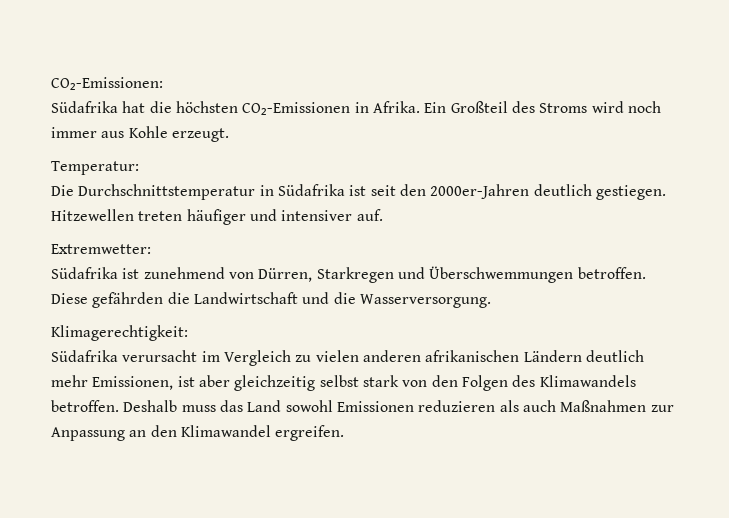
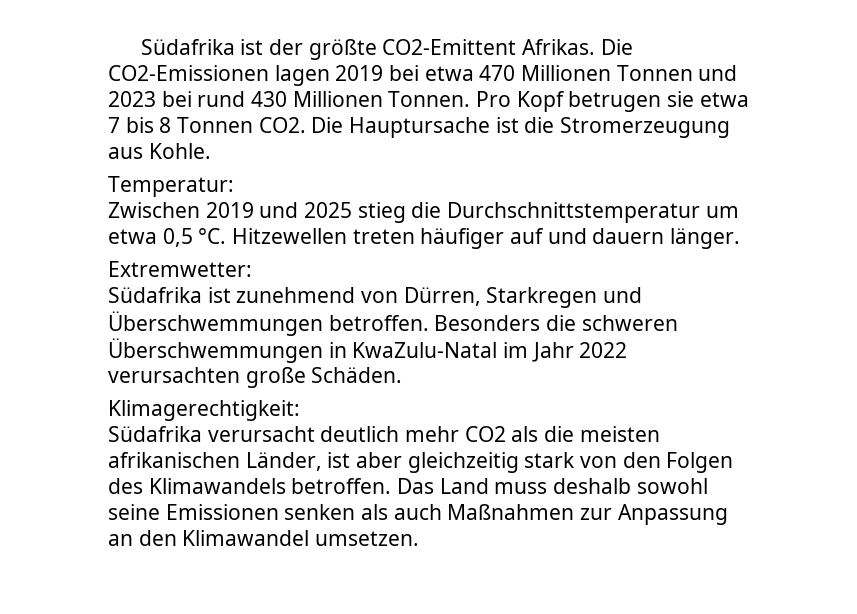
- CO₂-Emissionen:
- Südafrika hat die höchsten CO₂-Emissionen in Afrika. Ein Großteil des Stroms wird noch immer aus Kohle erzeugt.
+ Südafrika ist der größte CO2-Emittent Afrikas. Die CO2-Emissionen lagen 2019 bei etwa 470 Millionen Tonnen und 2023 bei rund 430 Millionen Tonnen. Pro Kopf betrugen sie etwa 7 bis 8 Tonnen CO2. Die Hauptursache ist die Stromerzeugung aus Kohle.
  Temperatur:
- Die Durchschnittstemperatur in Südafrika ist seit den 2000er-Jahren deutlich gestiegen. Hitzewellen treten häufiger und intensiver auf.
+ Zwischen 2019 und 2025 stieg die Durchschnittstemperatur um etwa 0,5 °C. Hitzewellen treten häufiger auf und dauern länger.
- Diese gefährden die Landwirtschaft und die Wasserversorgung.
+ Besonders die schweren Überschwemmungen in KwaZulu-Natal im Jahr 2022 verursachten große Schäden.
  Klimagerechtigkeit:
- Südafrika verursacht im Vergleich zu vielen anderen afrikanischen Ländern deutlich mehr Emissionen, ist aber gleichzeitig selbst stark von den Folgen des Klimawandels betroffen.
+ Südafrika verursacht deutlich mehr CO2 als die meisten afrikanischen Länder, ist aber gleichzeitig stark von den Folgen des Klimawandels betroffen.
- Deshalb muss das Land sowohl Emissionen reduzieren als auch Maßnahmen zur Anpassung an den Klimawandel ergreifen.
+ Das Land muss deshalb sowohl seine Emissionen senken als auch Maßnahmen zur Anpassung an den Klimawandel umsetzen.

